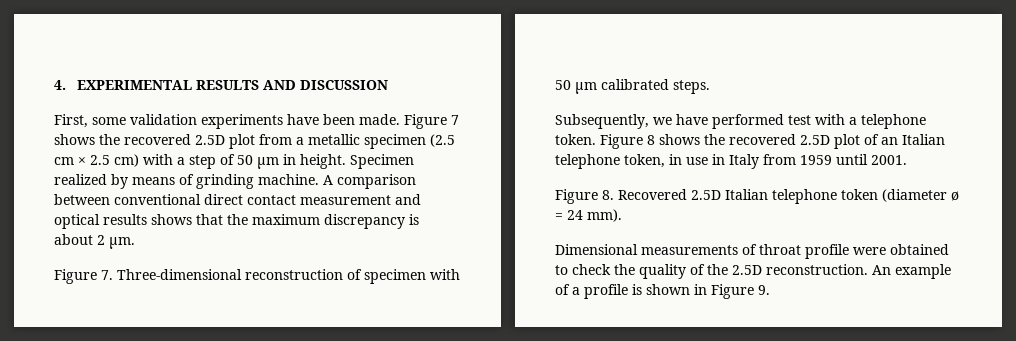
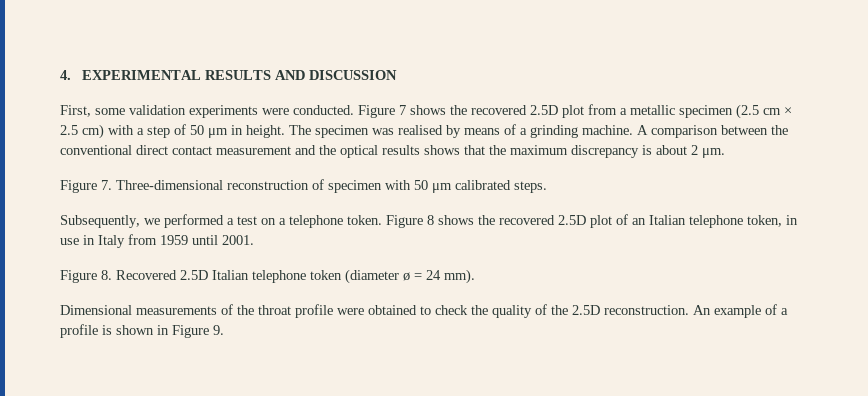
- First, some validation experiments have been made.
+ First, some validation experiments were conducted.
- Specimen realized by means of grinding machine.
+ The specimen was realised by means of a grinding machine.
- A comparison between conventional direct contact measurement and optical results shows that the maximum discrepancy is about 2 μm.
+ A comparison between the conventional direct contact measurement and the optical results shows that the maximum discrepancy is about 2 μm.
- Subsequently, we have performed test with a telephone token.
+ Subsequently, we performed a test on a telephone token.
- Dimensional measurements of throat profile were obtained to check the quality of the 2.5D reconstruction.
+ Dimensional measurements of the throat profile were obtained to check the quality of the 2.5D reconstruction.

